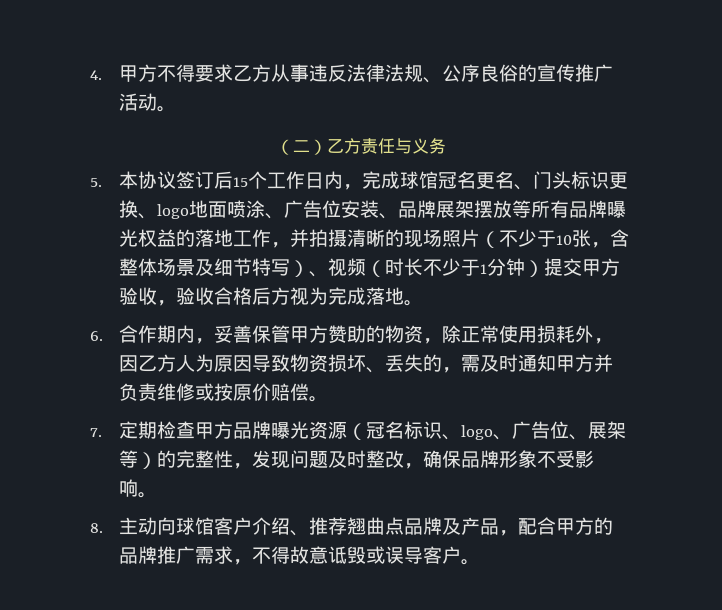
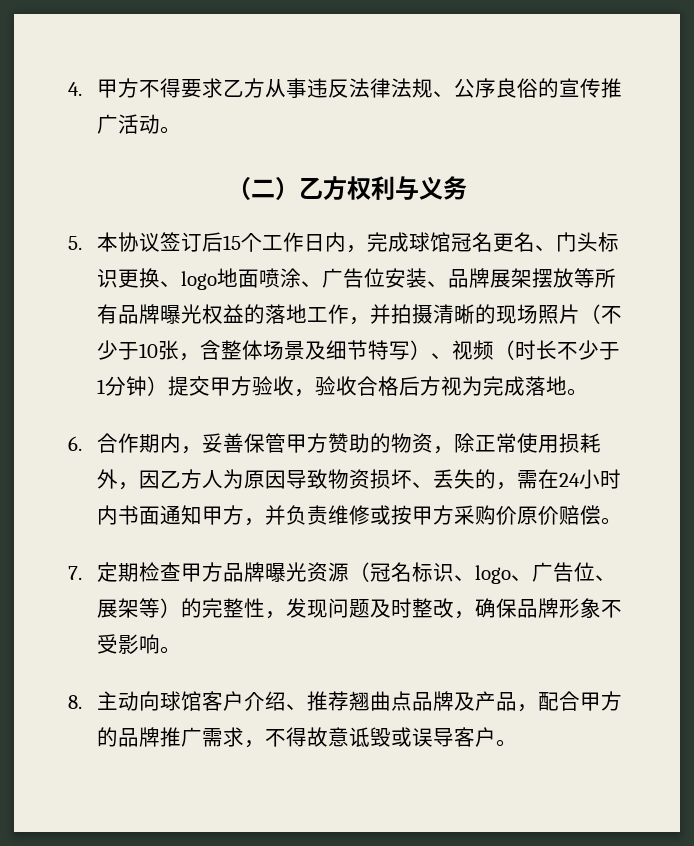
- （二）乙方责任与义务
+ （二）乙方权利与义务
- 6.合作期内，妥善保管甲方赞助的物资，除正常使用损耗外，因乙方人为原因导致物资损坏、丢失的，需及时通知甲方并负责维修或按原价赔偿。
+ 6.合作期内，妥善保管甲方赞助的物资，除正常使用损耗外，因乙方人为原因导致物资损坏、丢失的，需在24小时内书面通知甲方，并负责维修或按甲方采购价原价赔偿。

